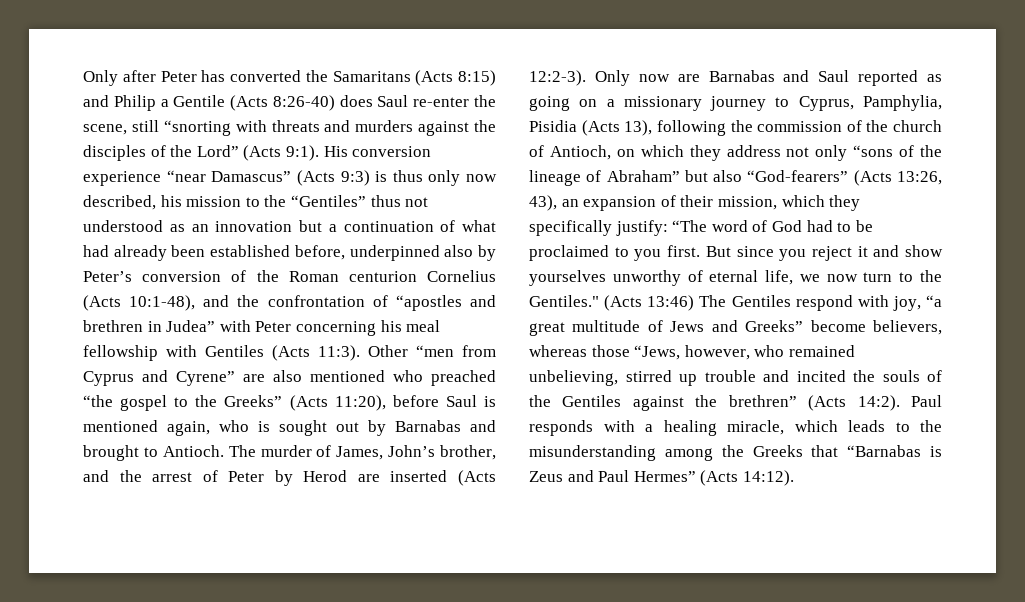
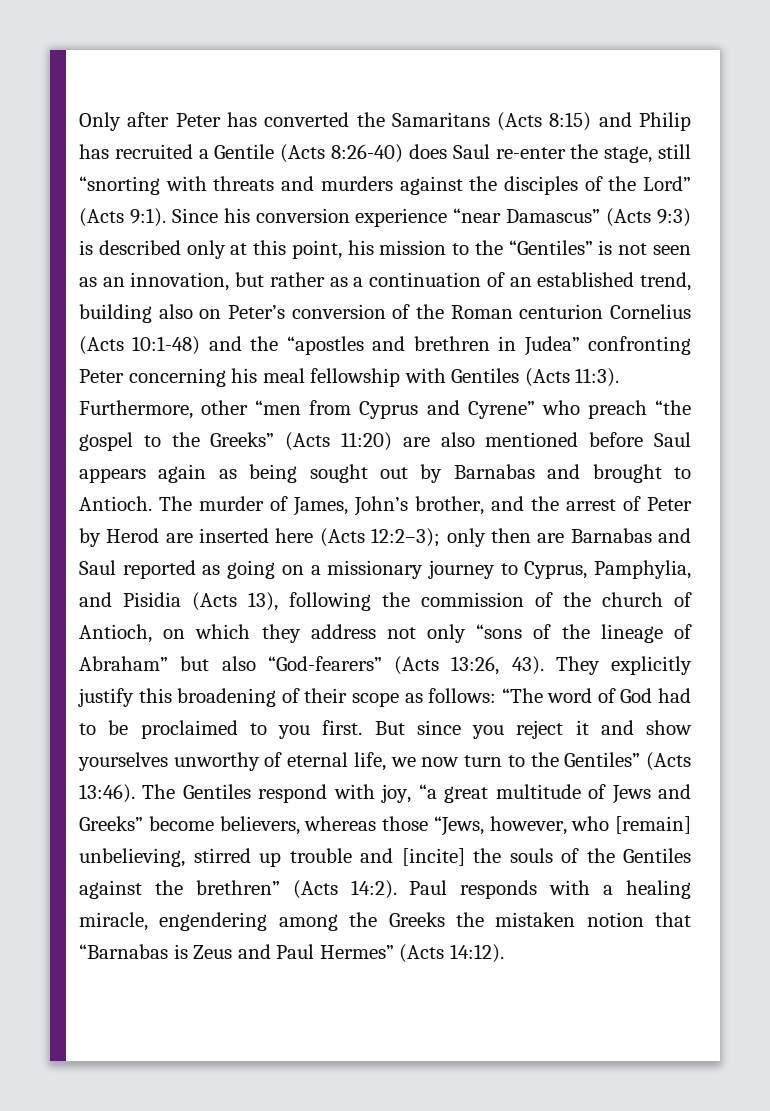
- Only after Peter has converted the Samaritans (Acts 8:15) and Philip a Gentile (Acts 8:26-40) does Saul re-enter the scene, still “snorting with threats and murders against the disciples of the Lord” (Acts 9:1).
+ Only after Peter has converted the Samaritans (Acts 8:15) and Philip has recruited a Gentile (Acts 8:26-40) does Saul re-enter the stage, still “snorting with threats and murders against the disciples of the Lord” (Acts 9:1).
- His conversion experience “near Damascus” (Acts 9:3) is thus only now described, his mission to the “Gentiles” thus not understood as an innovation but a continuation of what had already been established before, underpinned also by Peter’s conversion of the Roman centurion Cornelius (Acts 10:1-48), and the confrontation of “apostles and brethren in Judea” with Peter concerning his meal fellowship with Gentiles (Acts 11:3).
+ Since his conversion experience “near Damascus” (Acts 9:3) is described only at this point, his mission to the “Gentiles” is not seen as an innovation, but rather as a continuation of an established trend, building also on Peter’s conversion of the Roman centurion Cornelius (Acts 10:1-48) and the “apostles and brethren in Judea” confronting Peter concerning his meal fellowship with Gentiles (Acts 11:3).
- Other “men from Cyprus and Cyrene” are also mentioned who preached “the gospel to the Greeks” (Acts 11:20), before Saul is mentioned again, who is sought out by Barnabas and brought to Antioch.
+ Furthermore, other “men from Cyprus and Cyrene” who preach “the gospel to the Greeks” (Acts 11:20) are also mentioned before Saul appears again as being sought out by Barnabas and brought to Antioch.
- The murder of James, John’s brother, and the arrest of Peter by Herod are inserted (Acts 12:2-3). Only now are Barnabas and Saul reported as going on a missionary journey to Cyprus, Pamphylia, Pisidia (Acts 13), following the commission of the church of Antioch, on which they address not only “sons of the lineage of Abraham” but also “God-fearers” (Acts 13:26, 43), an expansion of their mission, which they specifically justify:
+ The murder of James, John’s brother, and the arrest of Peter by Herod are inserted here (Acts 12:2–3); only then are Barnabas and Saul reported as going on a missionary journey to Cyprus, Pamphylia, and Pisidia (Acts 13), following the commission of the church of Antioch, on which they address not only “sons of the lineage of Abraham” but also “God-fearers” (Acts 13:26, 43). They explicitly justify this broadening of their scope as follows:
- But since you reject it and show yourselves unworthy of eternal life, we now turn to the Gentiles." (Acts 13:46) The Gentiles respond with joy, “a great multitude of Jews and Greeks” become believers, whereas those “Jews, however, who remained unbelieving, stirred up trouble and incited the souls of the Gentiles against the brethren” (Acts 14:2).
+ But since you reject it and show yourselves unworthy of eternal life, we now turn to the Gentiles” (Acts 13:46). The Gentiles respond with joy, “a great multitude of Jews and Greeks” become believers, whereas those “Jews, however, who [remain] unbelieving, stirred up trouble and [incite] the souls of the Gentiles against the brethren” (Acts 14:2).
- Paul responds with a healing miracle, which leads to the misunderstanding among the Greeks that “Barnabas is Zeus and Paul Hermes” (Acts 14:12).
+ Paul responds with a healing miracle, engendering among the Greeks the mistaken notion that “Barnabas is Zeus and Paul Hermes” (Acts 14:12).

